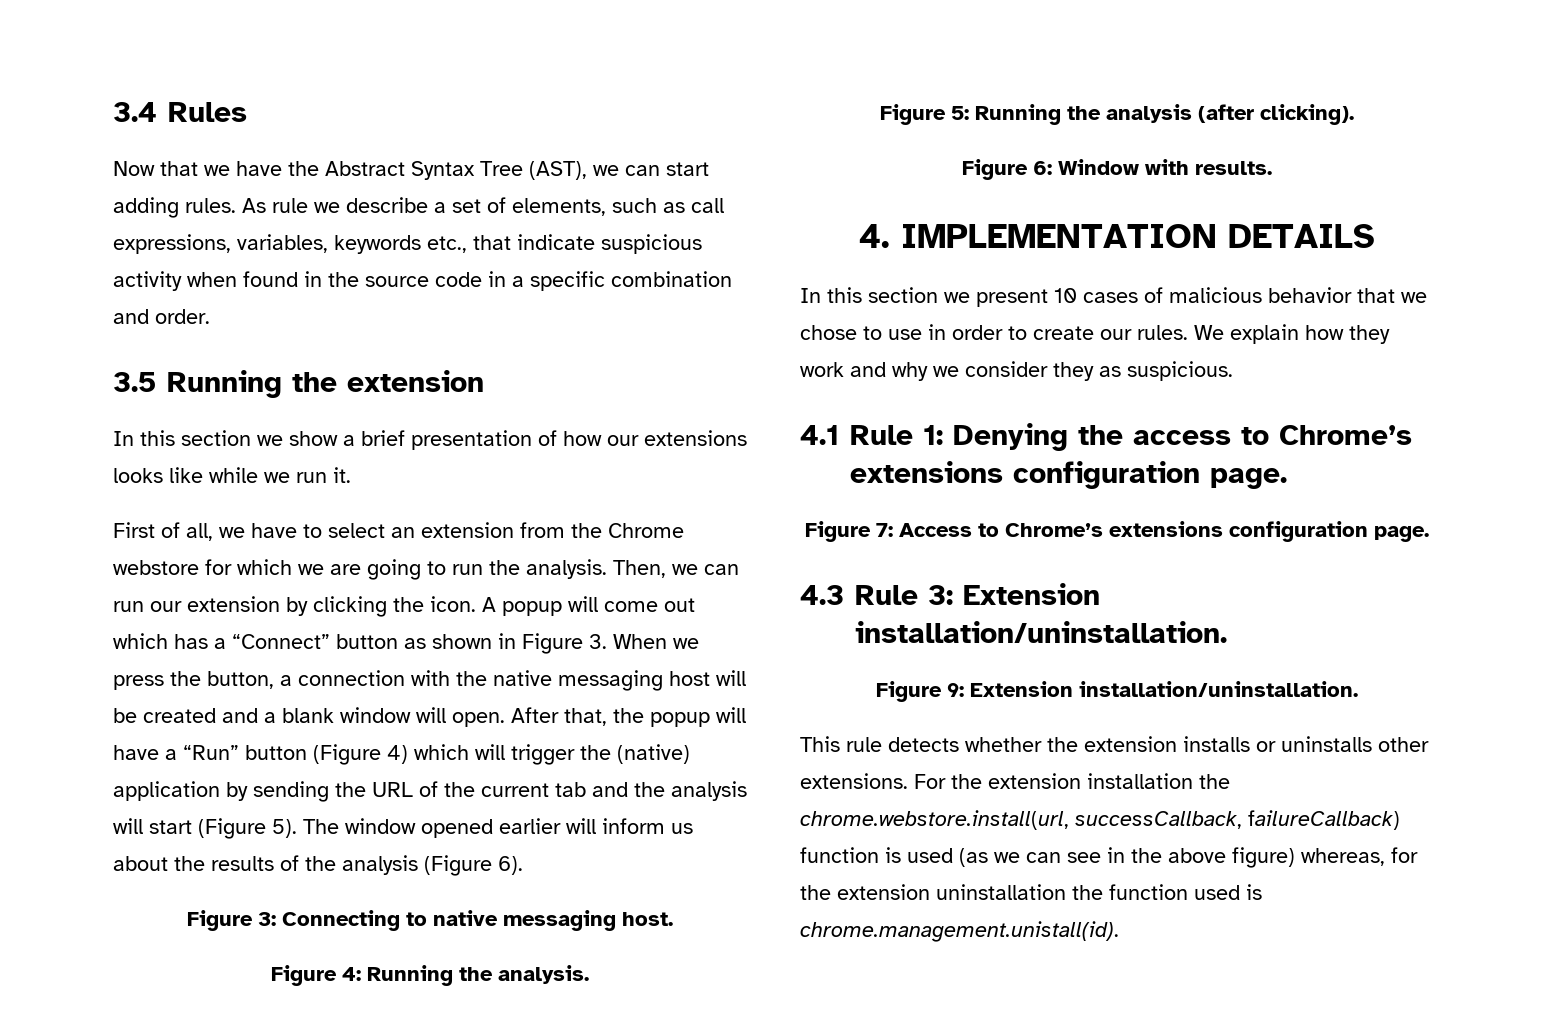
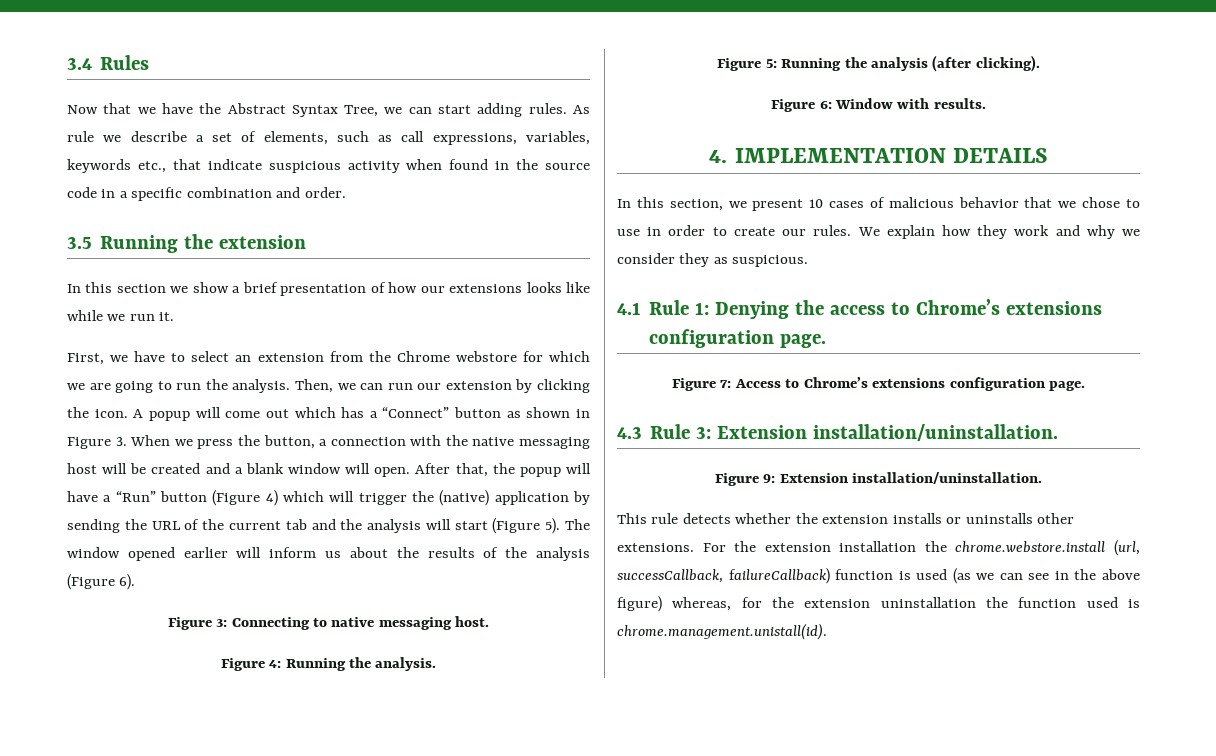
- Now that we have the Abstract Syntax Tree (AST), we can start adding rules.
+ Now that we have the Abstract Syntax Tree, we can start adding rules.
- First of all, we have to select an extension from the Chrome webstore for which we are going to run the analysis.
+ First, we have to select an extension from the Chrome webstore for which we are going to run the analysis.
- In this section we present 10 cases of malicious behavior that we chose to use in order to create our rules.
+ In this section, we present 10 cases of malicious behavior that we chose to use in order to create our rules.
- For the extension installation the chrome.webstore.install(url, successCallback, failureCallback) function is used (as we can see in the above figure) whereas, for the extension uninstallation the function used is chrome.management.unistall(id).
+ For the extension installation the chrome.webstore.install (url, successCallback, failureCallback) function is used (as we can see in the above figure) whereas, for the extension uninstallation the function used is chrome.management.unistall(id).

